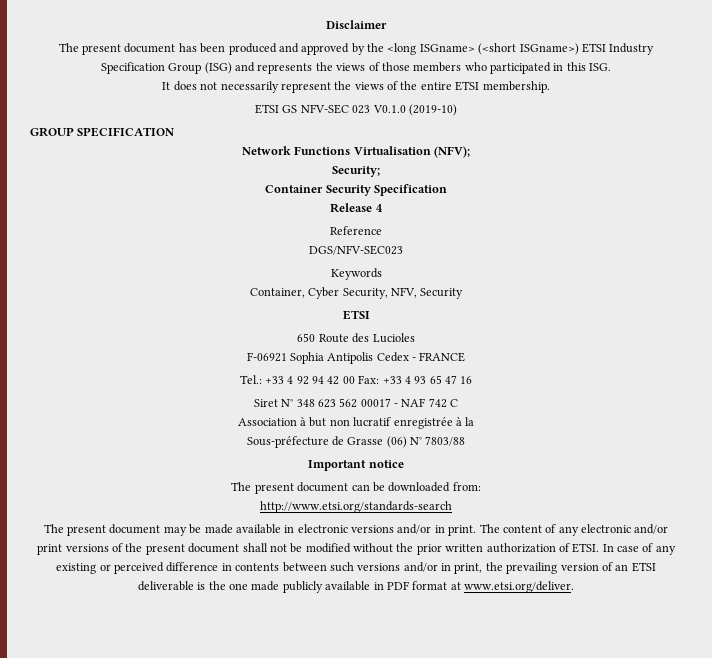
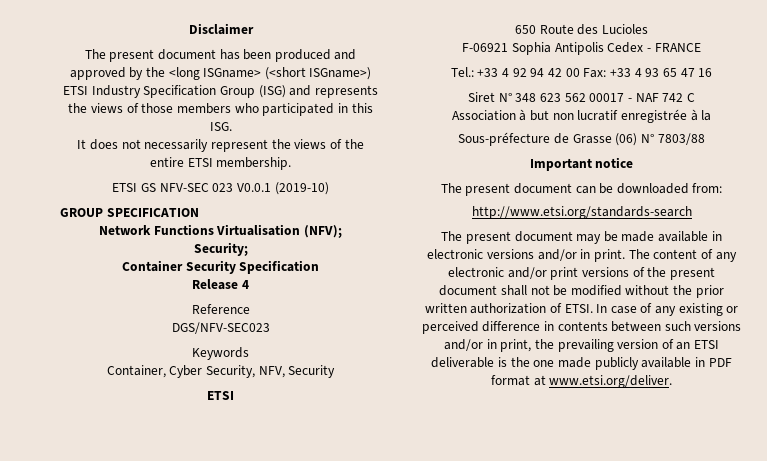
- ETSI GS NFV-SEC 023 V0.1.0 (2019-10)
+ ETSI GS NFV-SEC 023 V0.0.1 (2019-10)

